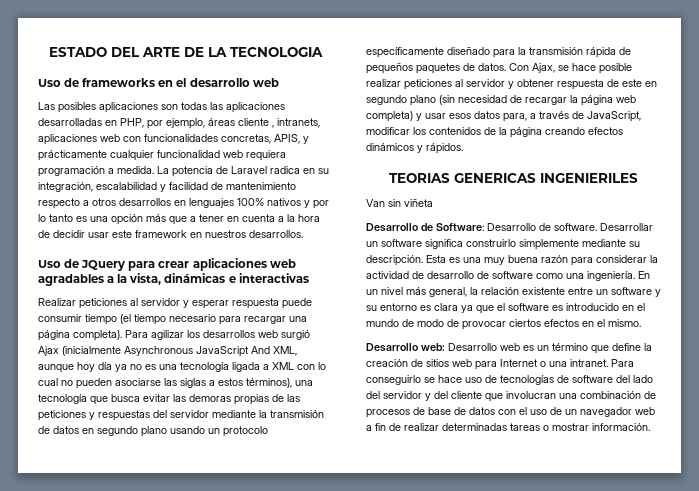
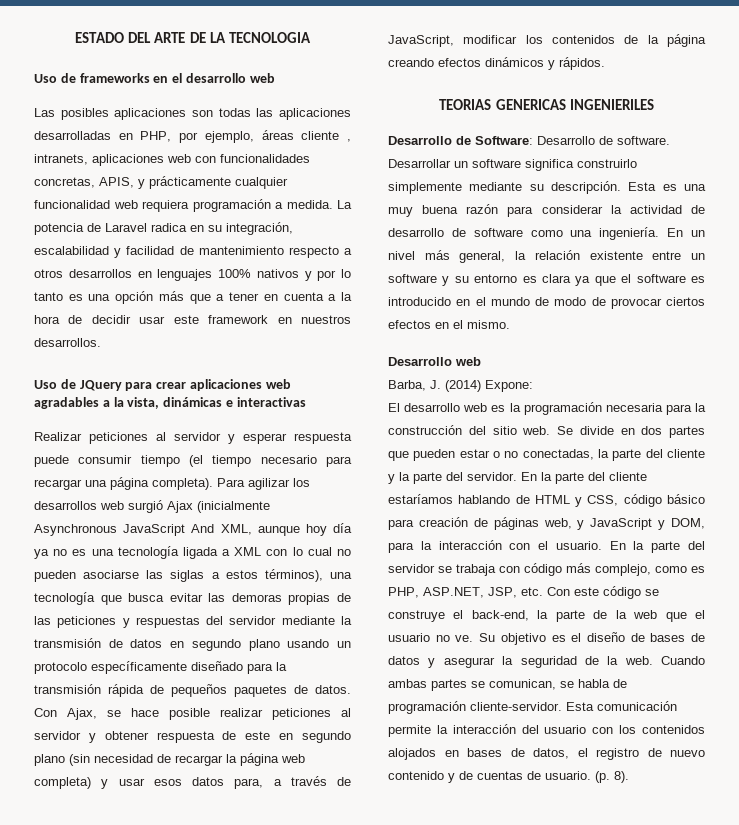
- Van sin viñeta
- Desarrollo web: Desarrollo web es un término que define la creación de sitios web para Internet o una intranet. Para conseguirlo se hace uso de tecnologías de software del lado del servidor y del cliente que involucran una combinación de procesos de base de datos con el uso de un navegador web a fin de realizar determinadas tareas o mostrar información.
+ Desarrollo web
+ Barba, J. (2014) Expone:
+ El desarrollo web es la programación necesaria para la construcción del sitio web. Se divide en dos partes que pueden estar o no conectadas, la parte del cliente y la parte del servidor. En la parte del cliente estaríamos hablando de HTML y CSS, código básico para creación de páginas web, y JavaScript y DOM, para la interacción con el usuario. En la parte del servidor se trabaja con código más complejo, como es PHP, ASP.NET, JSP, etc. Con este código se construye el back-end, la parte de la web que el usuario no ve. Su objetivo es el diseño de bases de datos y asegurar la seguridad de la web. Cuando ambas partes se comunican, se habla de programación cliente-servidor. Esta comunicación permite la interacción del usuario con los contenidos alojados en bases de datos, el registro de nuevo contenido y de cuentas de usuario. (p. 8).

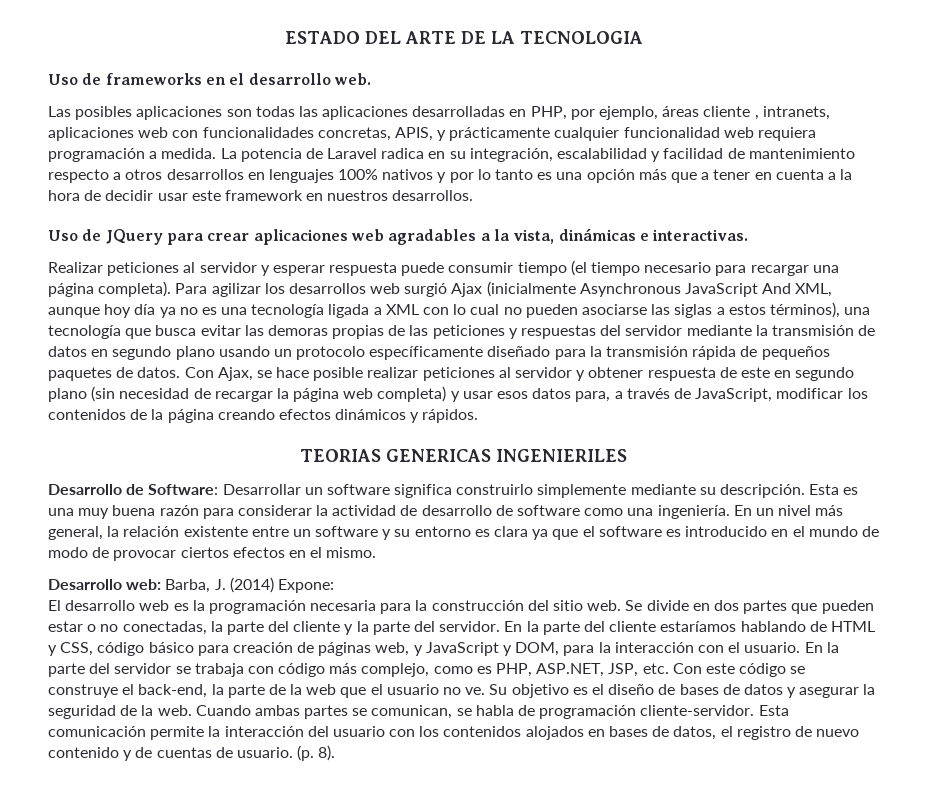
- Uso de frameworks en el desarrollo web
+ Uso de frameworks en el desarrollo web.
- Uso de JQuery para crear aplicaciones web agradables a la vista, dinámicas e interactivas
+ Uso de JQuery para crear aplicaciones web agradables a la vista, dinámicas e interactivas.
- Desarrollo de Software: Desarrollo de software. Desarrollar un software significa construirlo simplemente mediante su descripción.
+ Desarrollo de Software: Desarrollar un software significa construirlo simplemente mediante su descripción.
- Desarrollo web
- Barba, J. (2014) Expone:
+ Desarrollo web: Barba, J. (2014) Expone:

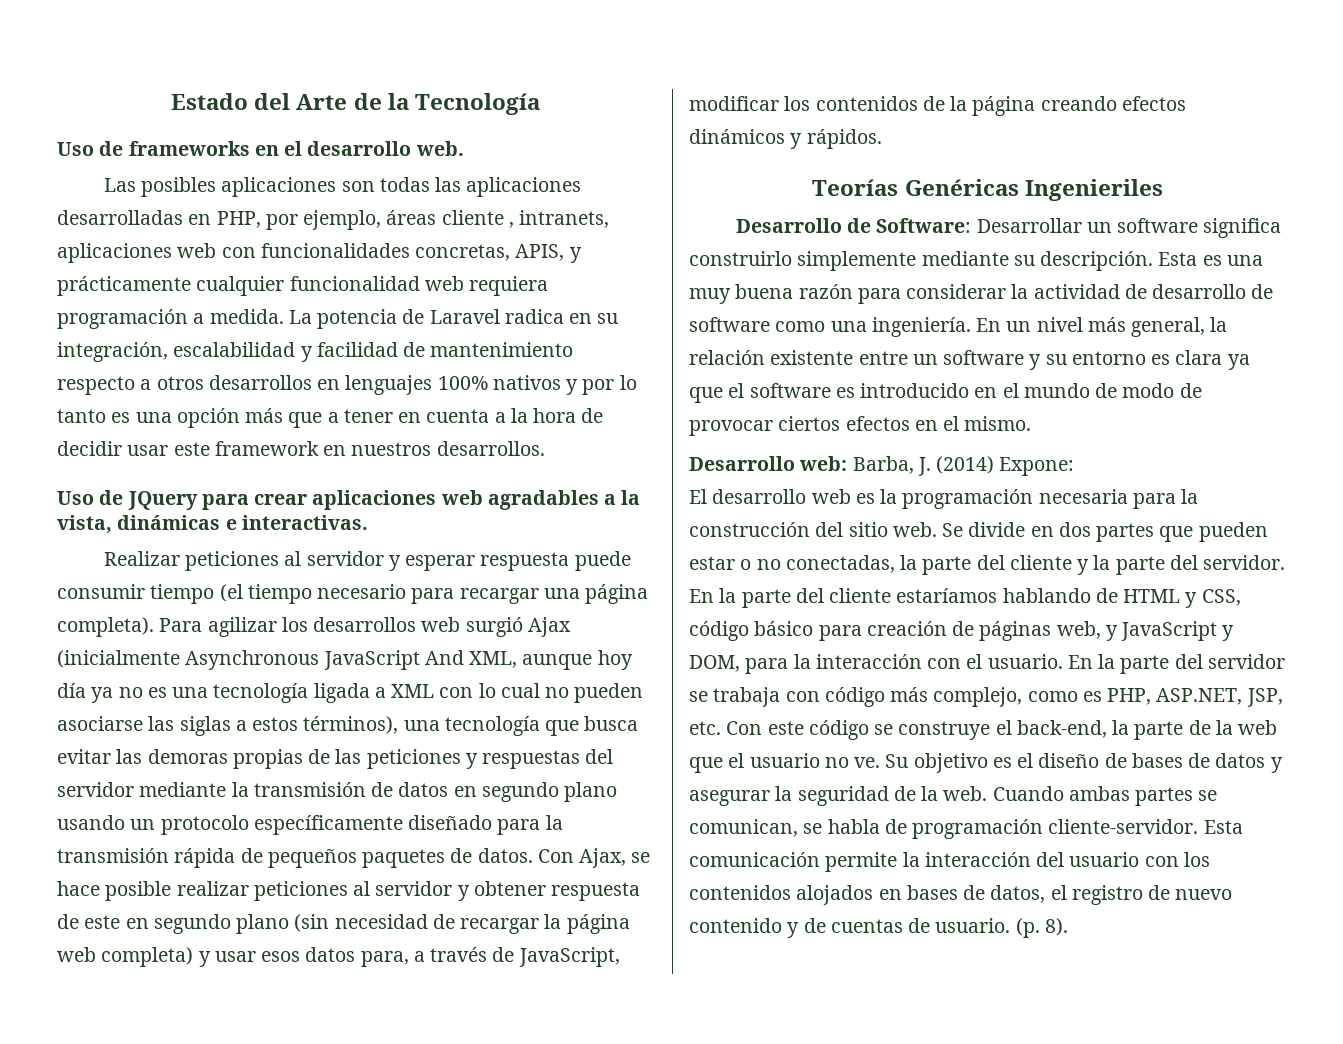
- ESTADO DEL ARTE DE LA TECNOLOGIA
+ Estado del Arte de la Tecnología
- TEORIAS GENERICAS INGENIERILES
+ Teorías Genéricas Ingenieriles

